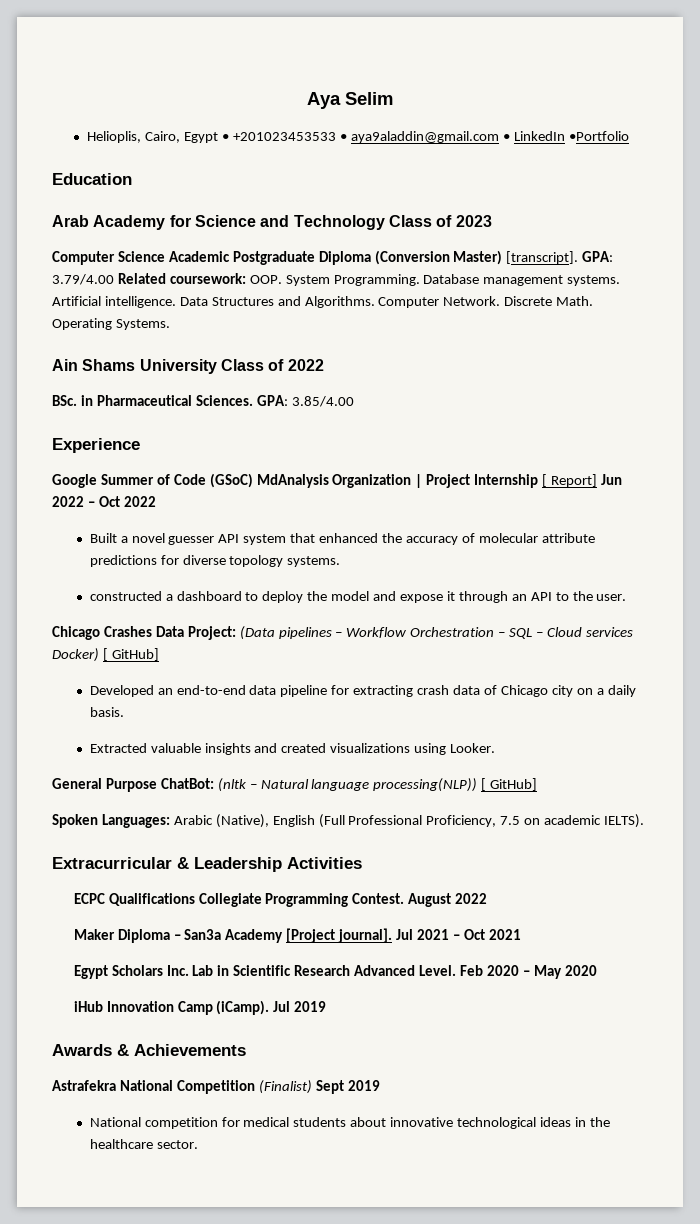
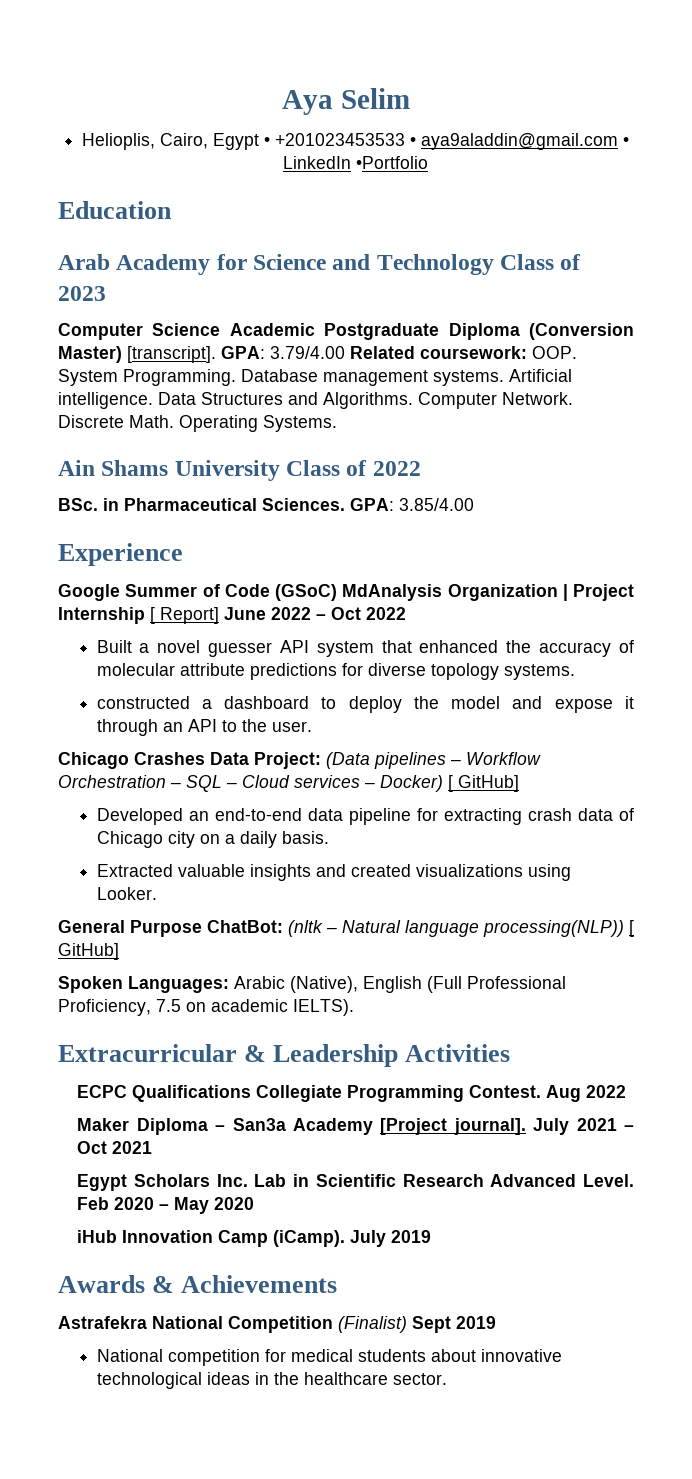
- Google Summer of Code (GSoC) MdAnalysis Organization | Project Internship [ Report] Jun 2022 – Oct 2022
+ Google Summer of Code (GSoC) MdAnalysis Organization | Project Internship [ Report] June 2022 – Oct 2022
- Chicago Crashes Data Project: (Data pipelines – Workflow Orchestration – SQL – Cloud services Docker) [ GitHub]
+ Chicago Crashes Data Project: (Data pipelines – Workflow Orchestration – SQL – Cloud services – Docker) [ GitHub]
- August 2022
+ Aug 2022
- Jul 2021 – Oct 2021
+ July 2021 – Oct 2021
- Jul 2019
+ July 2019

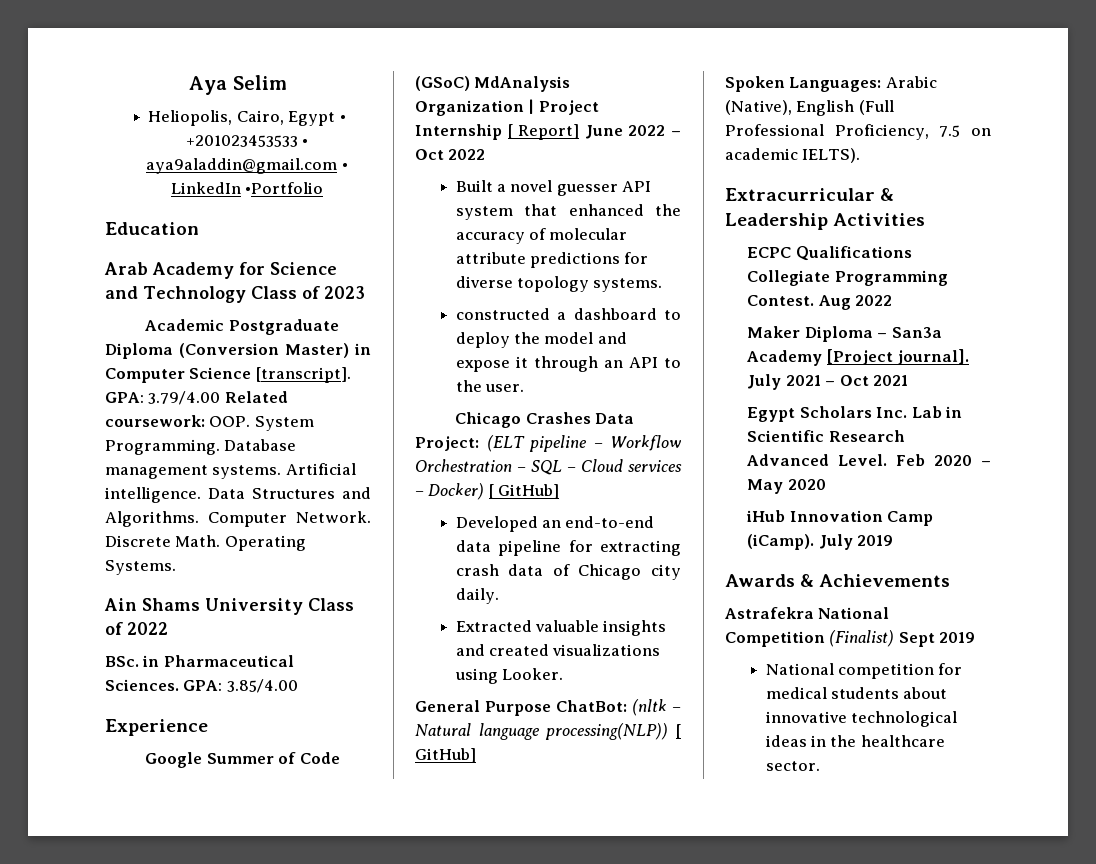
- Helioplis, Cairo, Egypt • +201023453533 • aya9aladdin@gmail.com • LinkedIn •Portfolio
+ Heliopolis, Cairo, Egypt • +201023453533 • aya9aladdin@gmail.com • LinkedIn •Portfolio
- Computer Science Academic Postgraduate Diploma (Conversion Master) [transcript].
+ Academic Postgraduate Diploma (Conversion Master) in Computer Science [transcript].
- Chicago Crashes Data Project: (Data pipelines – Workflow Orchestration – SQL – Cloud services – Docker) [ GitHub]
+ Chicago Crashes Data Project: (ELT pipeline – Workflow Orchestration – SQL – Cloud services – Docker) [ GitHub]
- Developed an end-to-end data pipeline for extracting crash data of Chicago city on a daily basis.
+ Developed an end-to-end data pipeline for extracting crash data of Chicago city daily.

